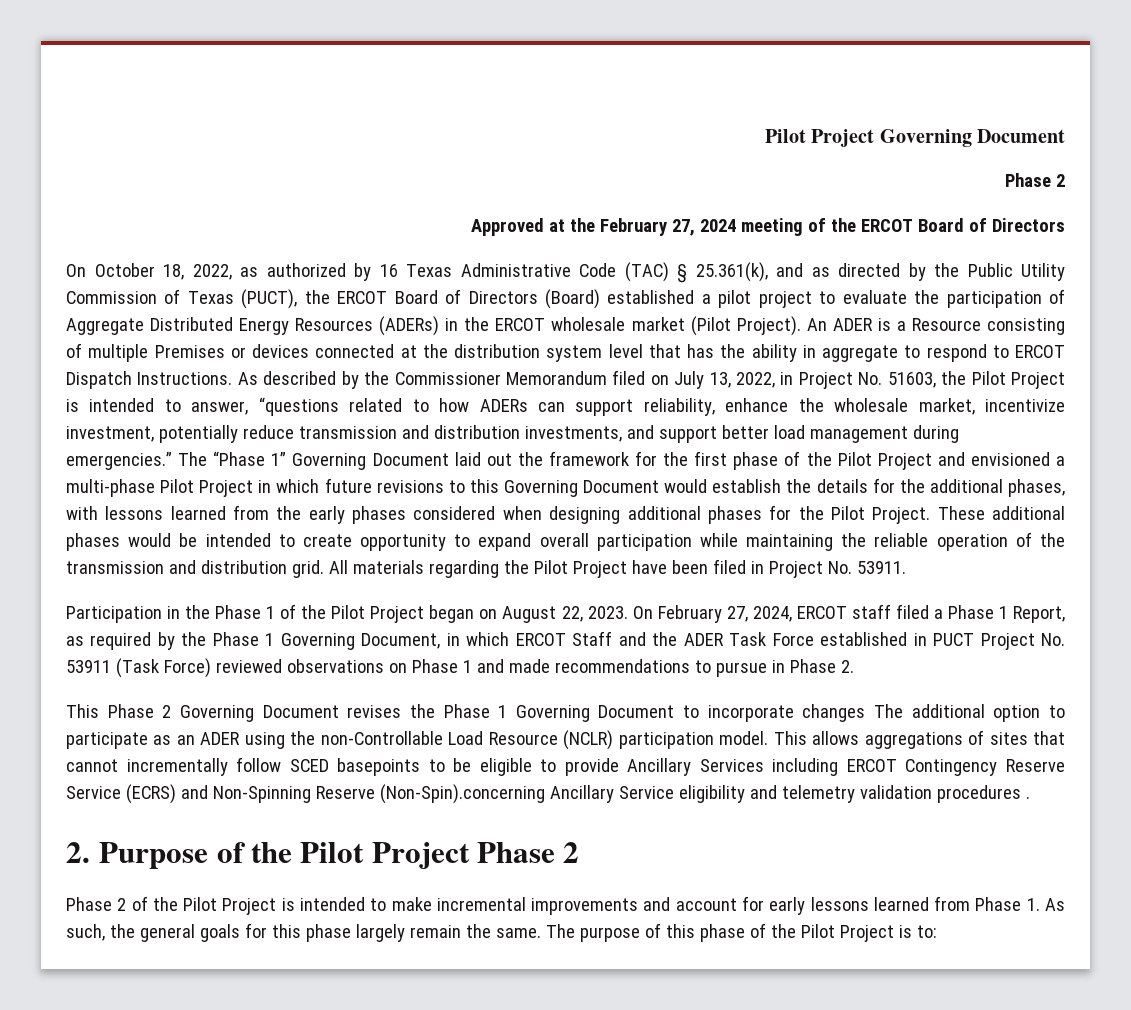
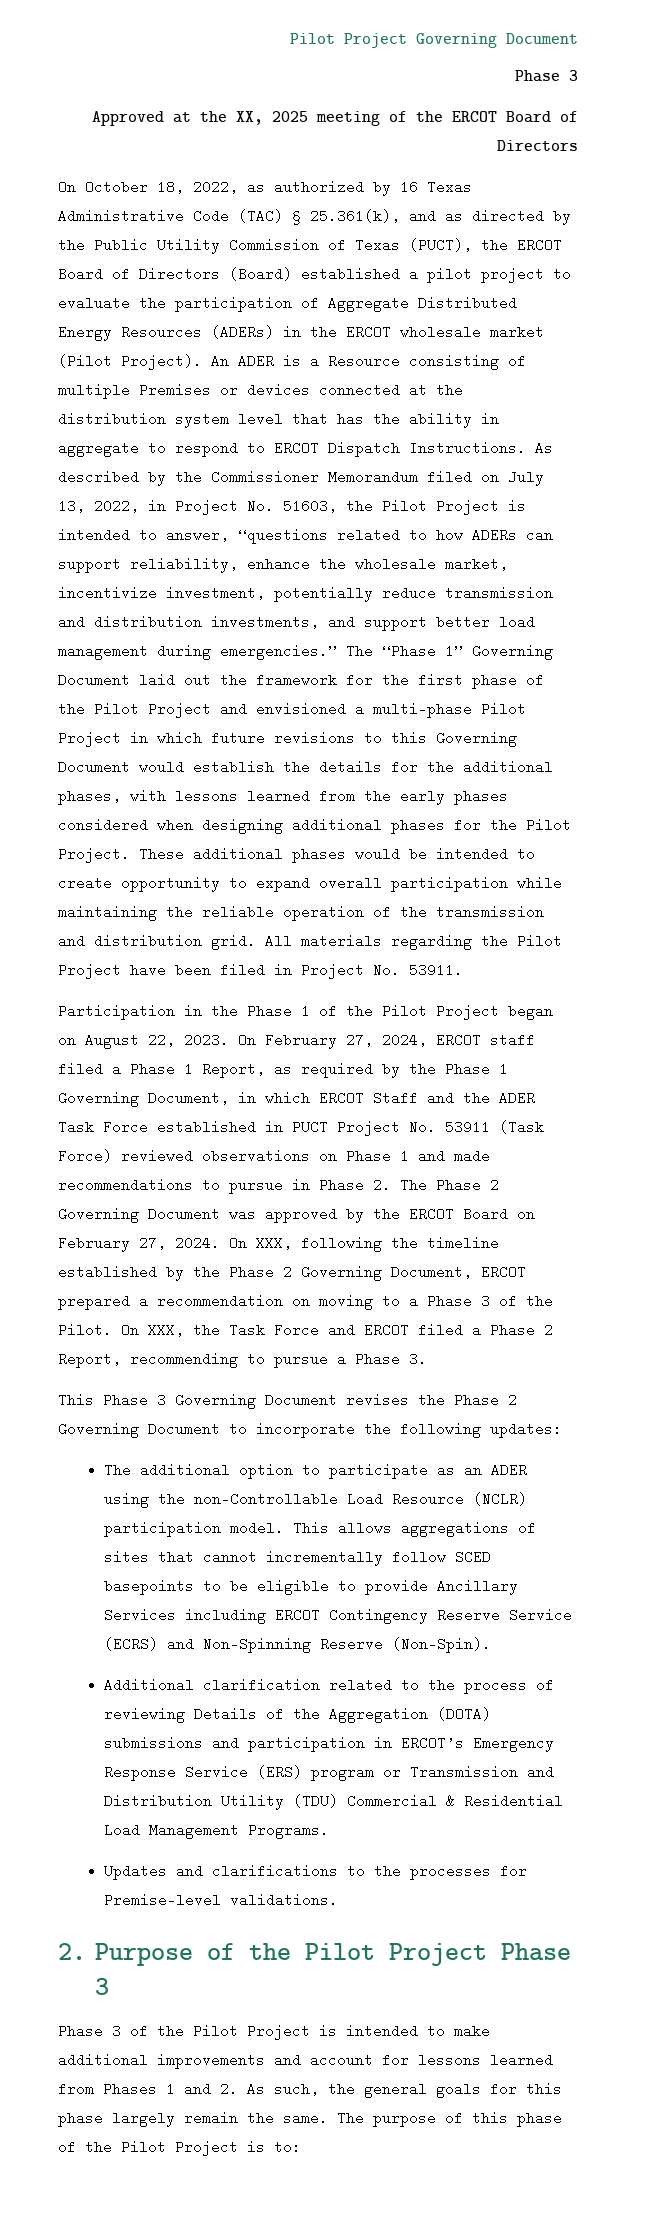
  Pilot Project Governing Document
- Phase 2
+ Phase 3
- Approved at the February 27, 2024 meeting of the ERCOT Board of Directors
+ Approved at the XX, 2025 meeting of the ERCOT Board of Directors
- On February 27, 2024, ERCOT staff filed a Phase 1 Report, as required by the Phase 1 Governing Document, in which ERCOT Staff and the ADER Task Force established in PUCT Project No. 53911 (Task Force) reviewed observations on Phase 1 and made recommendations to pursue in Phase 2.
+ On February 27, 2024, ERCOT staff filed a Phase 1 Report, as required by the Phase 1 Governing Document, in which ERCOT Staff and the ADER Task Force established in PUCT Project No. 53911 (Task Force) reviewed observations on Phase 1 and made recommendations to pursue in Phase 2. The Phase 2 Governing Document was approved by the ERCOT Board on February 27, 2024. On XXX, following the timeline established by the Phase 2 Governing Document, ERCOT prepared a recommendation on moving to a Phase 3 of the Pilot. On XXX, the Task Force and ERCOT filed a Phase 2 Report, recommending to pursue a Phase 3.
- This Phase 2 Governing Document revises the Phase 1 Governing Document to incorporate changes The additional option to participate as an ADER using the non-Controllable Load Resource (NCLR) participation model.
+ This Phase 3 Governing Document revises the Phase 2 Governing Document to incorporate the following updates:
+ The additional option to participate as an ADER using the non-Controllable Load Resource (NCLR) participation model.
- This allows aggregations of sites that cannot incrementally follow SCED basepoints to be eligible to provide Ancillary Services including ERCOT Contingency Reserve Service (ECRS) and Non-Spinning Reserve (Non-Spin).concerning Ancillary Service eligibility and telemetry validation procedures .
+ This allows aggregations of sites that cannot incrementally follow SCED basepoints to be eligible to provide Ancillary Services including ERCOT Contingency Reserve Service (ECRS) and Non-Spinning Reserve (Non-Spin).
+ Additional clarification related to the process of reviewing Details of the Aggregation (DOTA) submissions and participation in ERCOT’s Emergency Response Service (ERS) program or Transmission and Distribution Utility (TDU) Commercial & Residential Load Management Programs.
+ Updates and clarifications to the processes for Premise-level validations.
- 2. Purpose of the Pilot Project Phase 2
- Phase 2 of the Pilot Project is intended to make incremental improvements and account for early lessons learned from Phase 1. As such, the general goals for this phase largely remain the same.
+ 2. Purpose of the Pilot Project Phase 3
+ Phase 3 of the Pilot Project is intended to make additional improvements and account for lessons learned from Phases 1 and 2. As such, the general goals for this phase largely remain the same.

